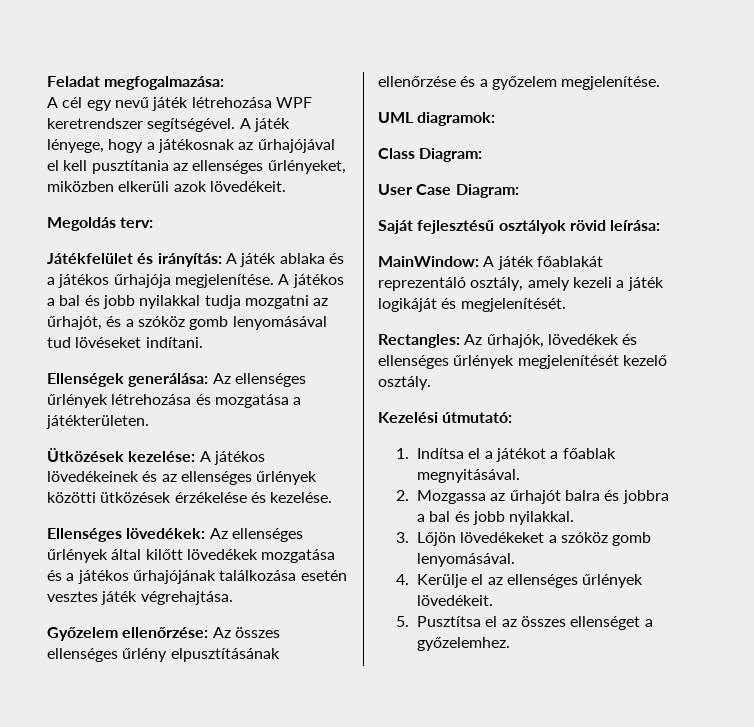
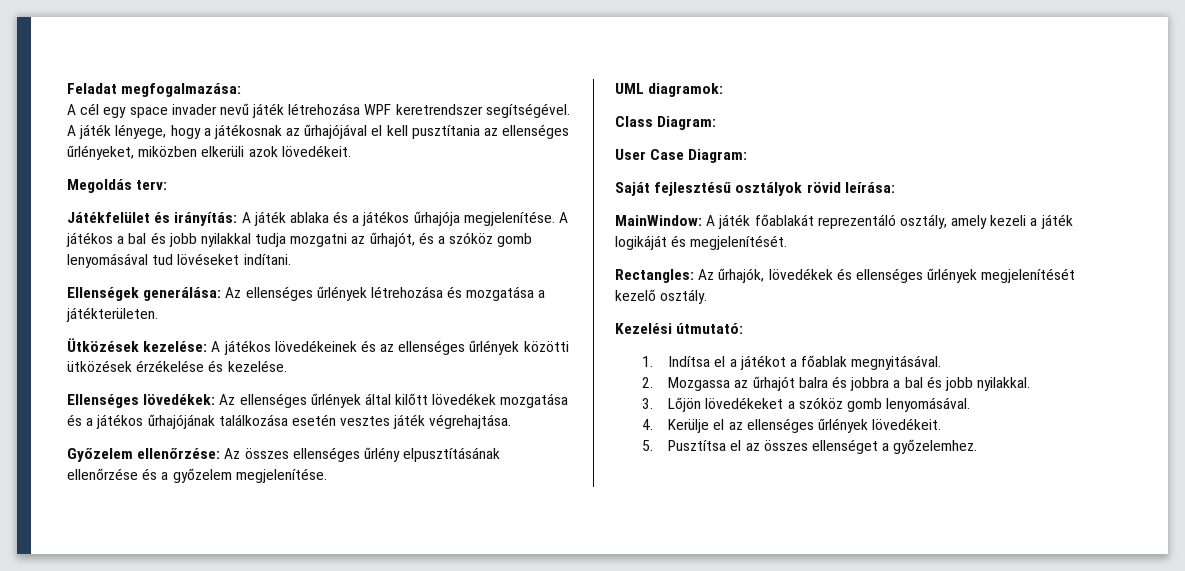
- A cél egy nevű játék létrehozása WPF keretrendszer segítségével.
+ A cél egy space invader nevű játék létrehozása WPF keretrendszer segítségével.

